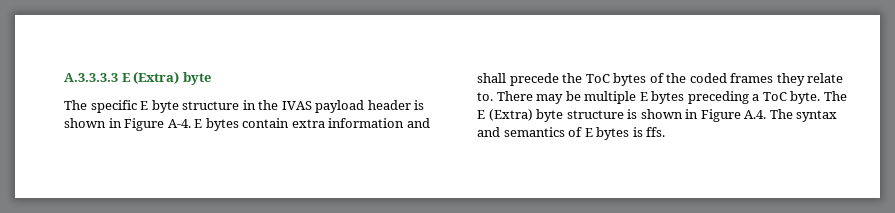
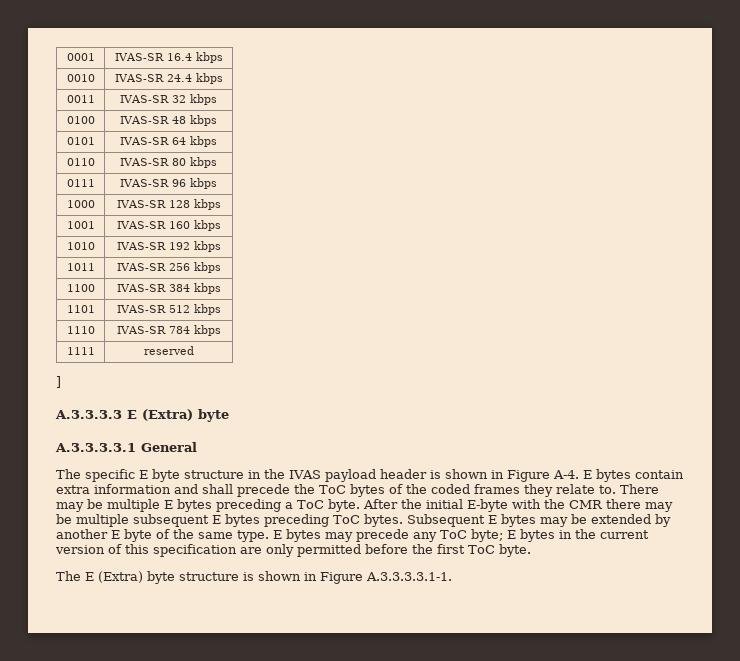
+ 0001 | IVAS-SR 16.4 kbps
+ 0010 | IVAS-SR 24.4 kbps
+ 0011 | IVAS-SR 32 kbps
+ 0100 | IVAS-SR 48 kbps
+ 0101 | IVAS-SR 64 kbps
+ 0110 | IVAS-SR 80 kbps
+ 0111 | IVAS-SR 96 kbps
+ 1000 | IVAS-SR 128 kbps
+ 1001 | IVAS-SR 160 kbps
+ 1010 | IVAS-SR 192 kbps
+ 1011 | IVAS-SR 256 kbps
+ 1100 | IVAS-SR 384 kbps
+ 1101 | IVAS-SR 512 kbps
+ 1110 | IVAS-SR 784 kbps
+ 1111 | reserved
+ ]
+ A.3.3.3.3.1 General
- There may be multiple E bytes preceding a ToC byte. The E (Extra) byte structure is shown in Figure A.4. The syntax and semantics of E bytes is ffs.
+ There may be multiple E bytes preceding a ToC byte. After the initial E-byte with the CMR there may be multiple subsequent E bytes preceding ToC bytes. Subsequent E bytes may be extended by another E byte of the same type. E bytes may precede any ToC byte; E bytes in the current version of this specification are only permitted before the first ToC byte.
+ The E (Extra) byte structure is shown in Figure A.3.3.3.3.1-1.

